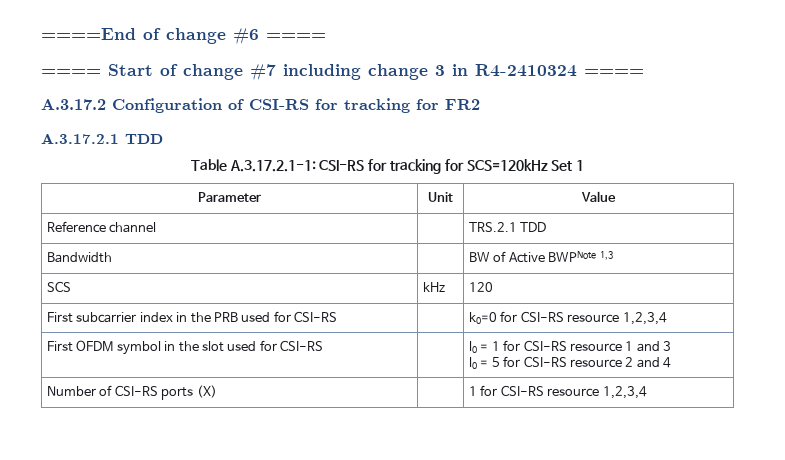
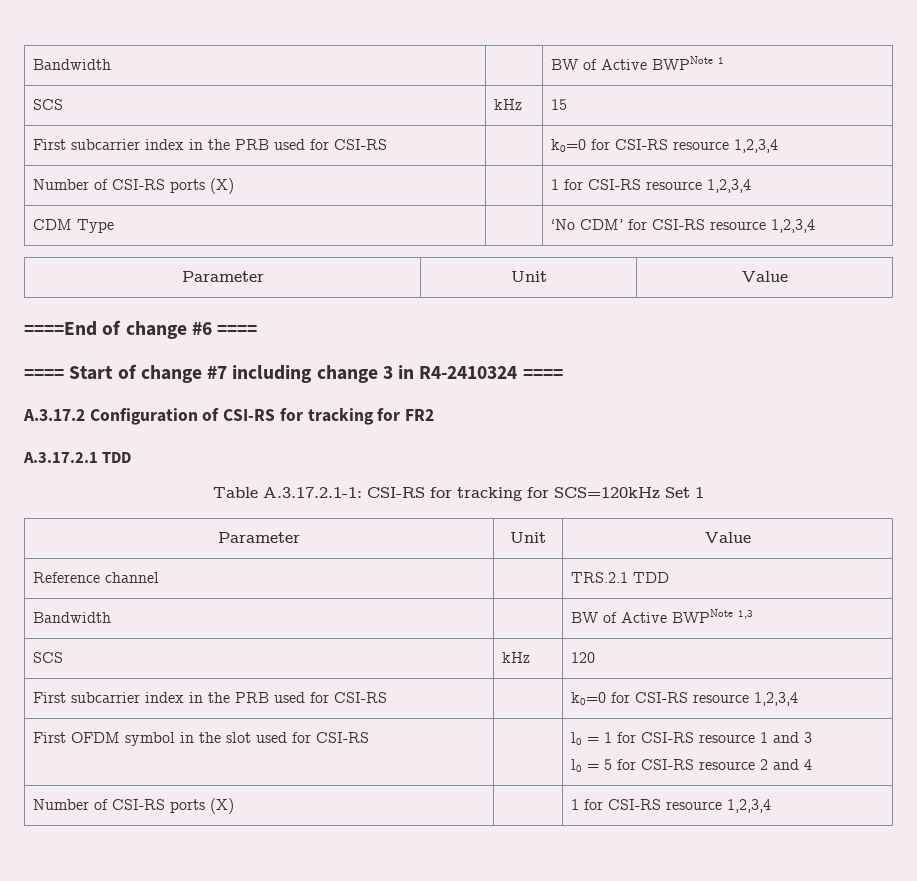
+ Bandwidth | | BW of Active BWPNote 1
+ SCS | kHz | 15
+ First subcarrier index in the PRB used for CSI-RS | | k0=0 for CSI-RS resource 1,2,3,4
+ Number of CSI-RS ports (X) | | 1 for CSI-RS resource 1,2,3,4
+ CDM Type | | ‘No CDM’ for CSI-RS resource 1,2,3,4
+ Parameter | Unit | Value

